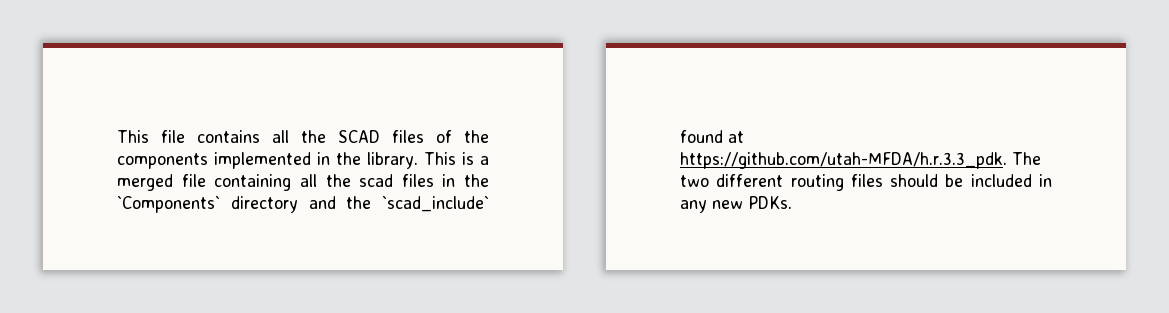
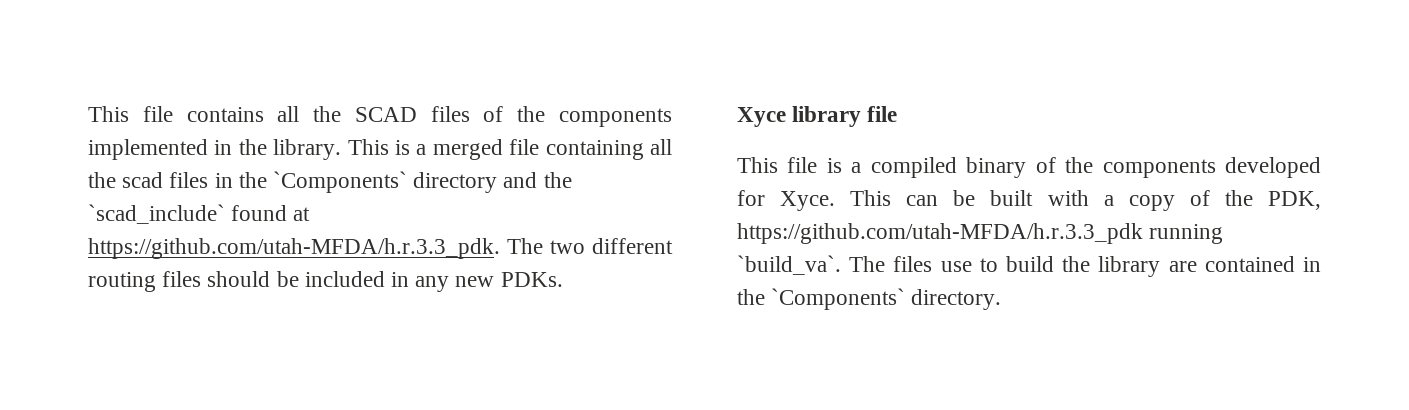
+ Xyce library file
+ This file is a compiled binary of the components developed for Xyce. This can be built with a copy of the PDK, https://github.com/utah-MFDA/h.r.3.3_pdk running `build_va`. The files use to build the library are contained in the `Components` directory.

